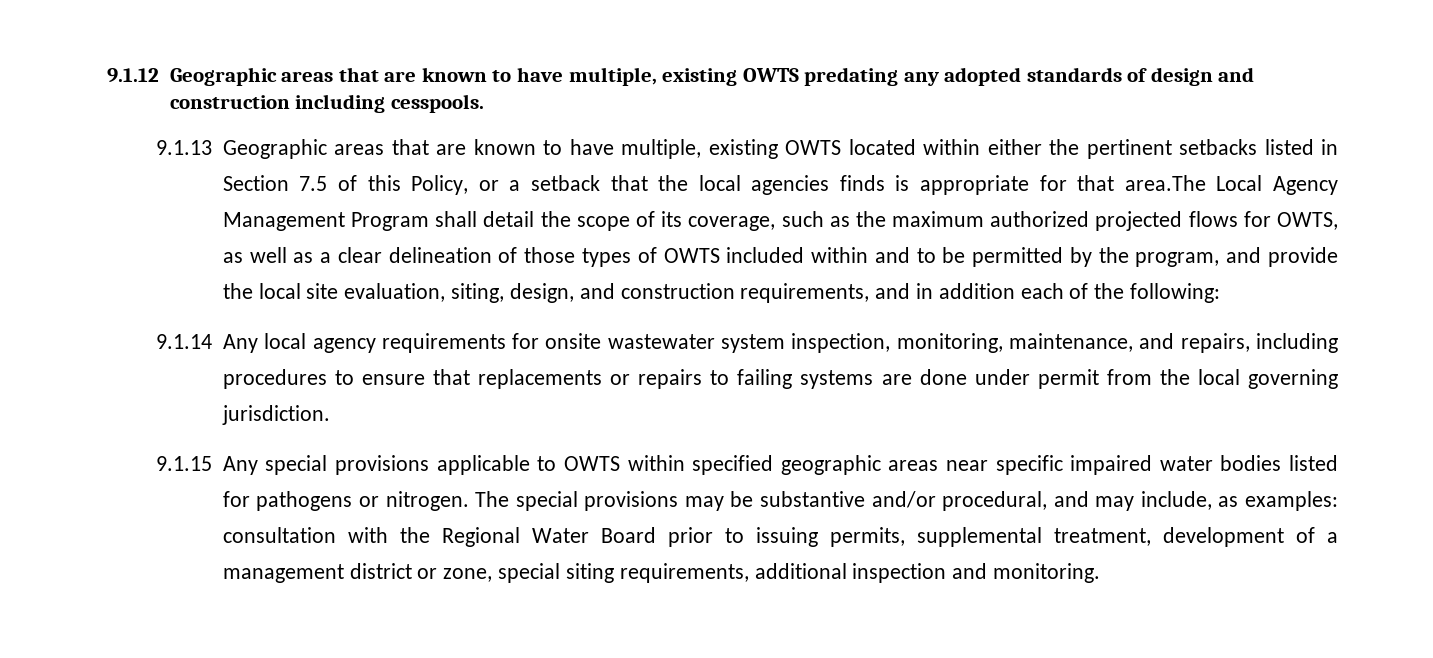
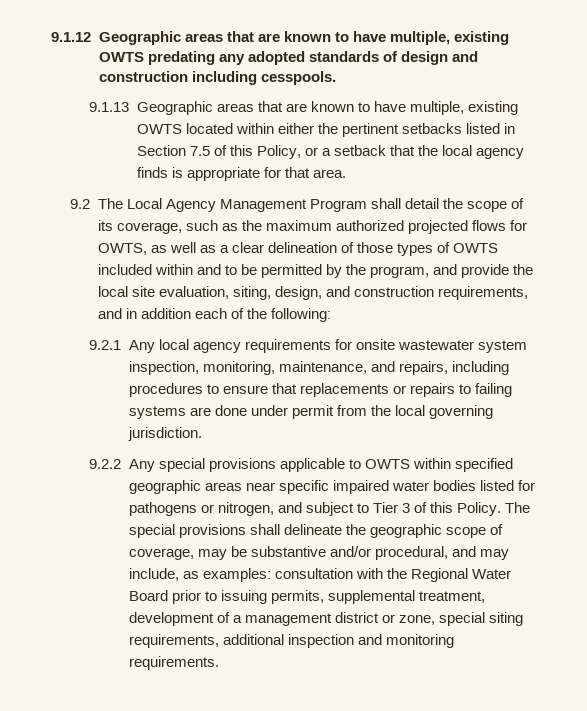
- 9.1.13 Geographic areas that are known to have multiple, existing OWTS located within either the pertinent setbacks listed in Section 7.5 of this Policy, or a setback that the local agencies finds is appropriate for that area.The Local Agency Management Program shall detail the scope of its coverage, such as the maximum authorized projected flows for OWTS, as well as a clear delineation of those types of OWTS included within and to be permitted by the program, and provide the local site evaluation, siting, design, and construction requirements, and in addition each of the following:
+ 9.1.13 Geographic areas that are known to have multiple, existing OWTS located within either the pertinent setbacks listed in Section 7.5 of this Policy, or a setback that the local agency finds is appropriate for that area.
+ 9.2 The Local Agency Management Program shall detail the scope of its coverage, such as the maximum authorized projected flows for OWTS, as well as a clear delineation of those types of OWTS included within and to be permitted by the program, and provide the local site evaluation, siting, design, and construction requirements, and in addition each of the following:
- 9.1.14 Any local agency requirements for onsite wastewater system inspection, monitoring, maintenance, and repairs, including procedures to ensure that replacements or repairs to failing systems are done under permit from the local governing jurisdiction.
+ 9.2.1 Any local agency requirements for onsite wastewater system inspection, monitoring, maintenance, and repairs, including procedures to ensure that replacements or repairs to failing systems are done under permit from the local governing jurisdiction.
- 9.1.15 Any special provisions applicable to OWTS within specified geographic areas near specific impaired water bodies listed for pathogens or nitrogen. The special provisions may be substantive and/or procedural, and may include, as examples: consultation with the Regional Water Board prior to issuing permits, supplemental treatment, development of a management district or zone, special siting requirements, additional inspection and monitoring.
+ 9.2.2 Any special provisions applicable to OWTS within specified geographic areas near specific impaired water bodies listed for pathogens or nitrogen, and subject to Tier 3 of this Policy. The special provisions shall delineate the geographic scope of coverage, may be substantive and/or procedural, and may include, as examples: consultation with the Regional Water Board prior to issuing permits, supplemental treatment, development of a management district or zone, special siting requirements, additional inspection and monitoring requirements.

